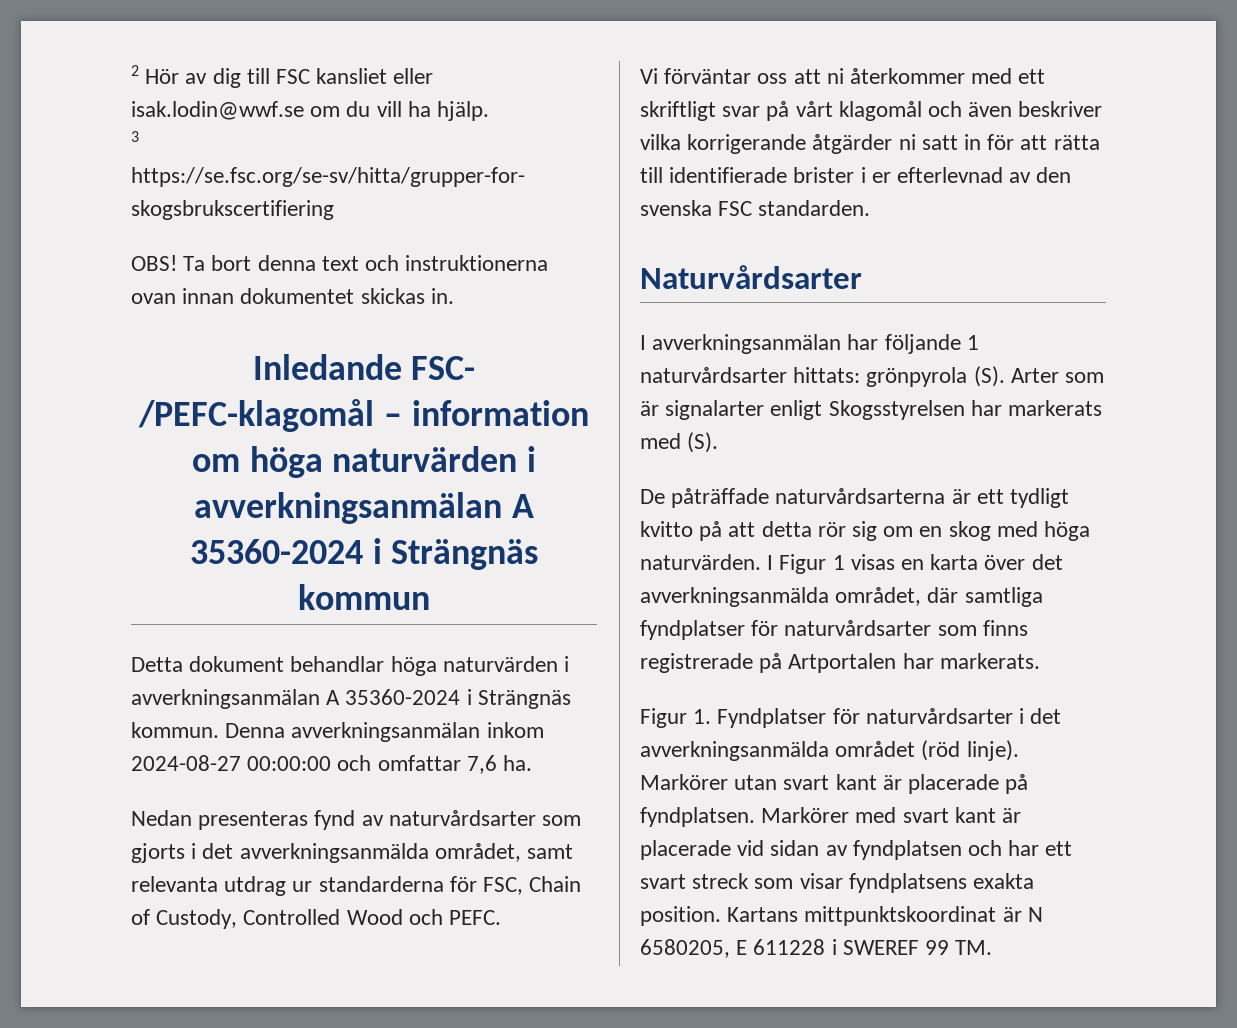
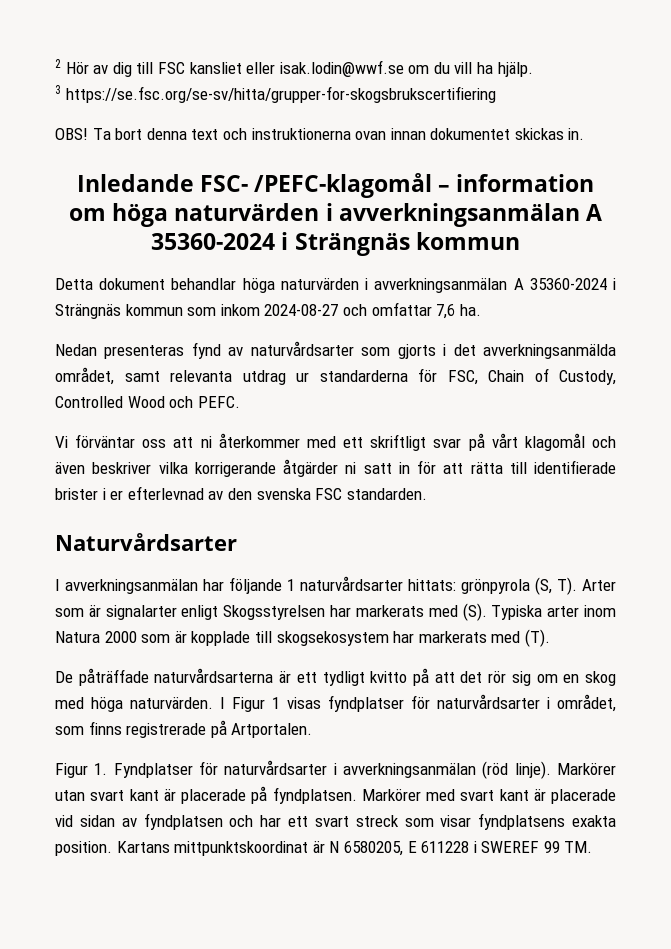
- Detta dokument behandlar höga naturvärden i avverkningsanmälan A 35360-2024 i Strängnäs kommun. Denna avverkningsanmälan inkom 2024-08-27 00:00:00 och omfattar 7,6 ha.
+ Detta dokument behandlar höga naturvärden i avverkningsanmälan A 35360-2024 i Strängnäs kommun som inkom 2024-08-27 och omfattar 7,6 ha.
- I avverkningsanmälan har följande 1 naturvårdsarter hittats: grönpyrola (S). Arter som är signalarter enligt Skogsstyrelsen har markerats med (S).
+ I avverkningsanmälan har följande 1 naturvårdsarter hittats: grönpyrola (S, T). Arter som är signalarter enligt Skogsstyrelsen har markerats med (S). Typiska arter inom Natura 2000 som är kopplade till skogsekosystem har markerats med (T).
- De påträffade naturvårdsarterna är ett tydligt kvitto på att detta rör sig om en skog med höga naturvärden.
+ De påträffade naturvårdsarterna är ett tydligt kvitto på att det rör sig om en skog med höga naturvärden.
- I Figur 1 visas en karta över det avverkningsanmälda området, där samtliga fyndplatser för naturvårdsarter som finns registrerade på Artportalen har markerats.
+ I Figur 1 visas fyndplatser för naturvårdsarter i området, som finns registrerade på Artportalen.
- Figur 1. Fyndplatser för naturvårdsarter i det avverkningsanmälda området (röd linje).
+ Figur 1. Fyndplatser för naturvårdsarter i avverkningsanmälan (röd linje).

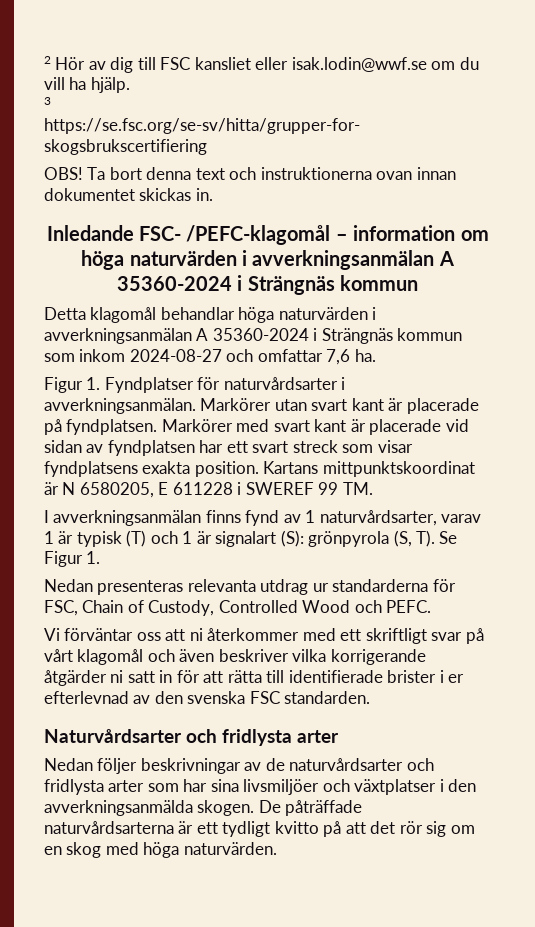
- Detta dokument behandlar höga naturvärden i avverkningsanmälan A 35360-2024 i Strängnäs kommun som inkom 2024-08-27 och omfattar 7,6 ha.
+ Detta klagomål behandlar höga naturvärden i avverkningsanmälan A 35360-2024 i Strängnäs kommun som inkom 2024-08-27 och omfattar 7,6 ha.
- Nedan presenteras fynd av naturvårdsarter som gjorts i det avverkningsanmälda området, samt relevanta utdrag ur standarderna för FSC, Chain of Custody, Controlled Wood och PEFC.
+ Figur 1. Fyndplatser för naturvårdsarter i avverkningsanmälan. Markörer utan svart kant är placerade på fyndplatsen. Markörer med svart kant är placerade vid sidan av fyndplatsen har ett svart streck som visar fyndplatsens exakta position. Kartans mittpunktskoordinat är N 6580205, E 611228 i SWEREF 99 TM.
+ I avverkningsanmälan finns fynd av 1 naturvårdsarter, varav 1 är typisk (T) och 1 är signalart (S): grönpyrola (S, T). Se Figur 1.
+ Nedan presenteras relevanta utdrag ur standarderna för FSC, Chain of Custody, Controlled Wood och PEFC.
- Naturvårdsarter
- I avverkningsanmälan har följande 1 naturvårdsarter hittats: grönpyrola (S, T). Arter som är signalarter enligt Skogsstyrelsen har markerats med (S). Typiska arter inom Natura 2000 som är kopplade till skogsekosystem har markerats med (T).
- De påträffade naturvårdsarterna är ett tydligt kvitto på att det rör sig om en skog med höga naturvärden. I Figur 1 visas fyndplatser för naturvårdsarter i området, som finns registrerade på Artportalen.
- Figur 1. Fyndplatser för naturvårdsarter i avverkningsanmälan (röd linje). Markörer utan svart kant är placerade på fyndplatsen. Markörer med svart kant är placerade vid sidan av fyndplatsen och har ett svart streck som visar fyndplatsens exakta position. Kartans mittpunktskoordinat är N 6580205, E 611228 i SWEREF 99 TM.
+ Naturvårdsarter och fridlysta arter
+ Nedan följer beskrivningar av de naturvårdsarter och fridlysta arter som har sina livsmiljöer och växtplatser i den avverkningsanmälda skogen. De påträffade naturvårdsarterna är ett tydligt kvitto på att det rör sig om en skog med höga naturvärden.

